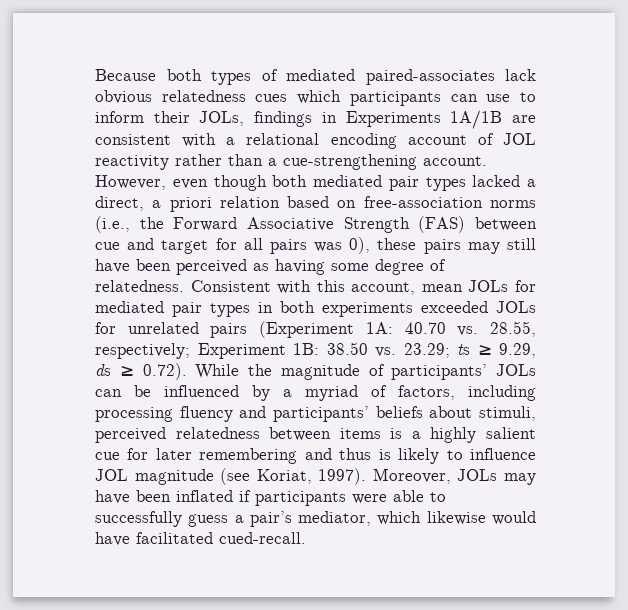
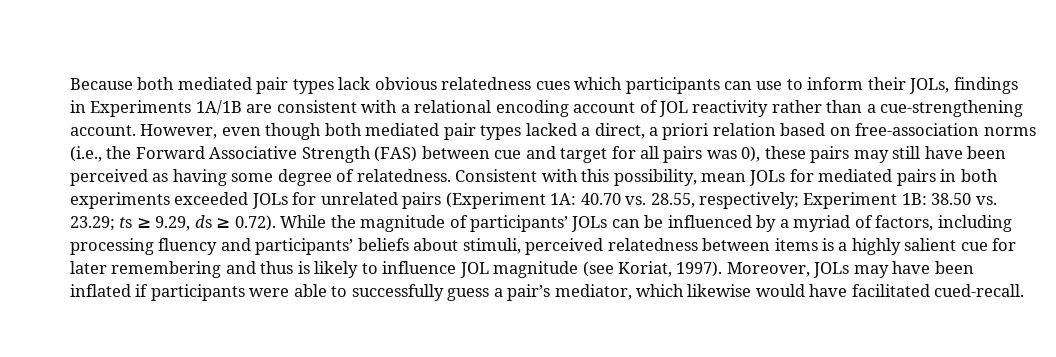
- Because both types of mediated paired-associates lack obvious relatedness cues which participants can use to inform their JOLs, findings in Experiments 1A/1B are consistent with a relational encoding account of JOL reactivity rather than a cue-strengthening account.
+ Because both mediated pair types lack obvious relatedness cues which participants can use to inform their JOLs, findings in Experiments 1A/1B are consistent with a relational encoding account of JOL reactivity rather than a cue-strengthening account.
- Consistent with this account, mean JOLs for mediated pair types in both experiments exceeded JOLs for unrelated pairs (Experiment 1A:
+ Consistent with this possibility, mean JOLs for mediated pairs in both experiments exceeded JOLs for unrelated pairs (Experiment 1A:

